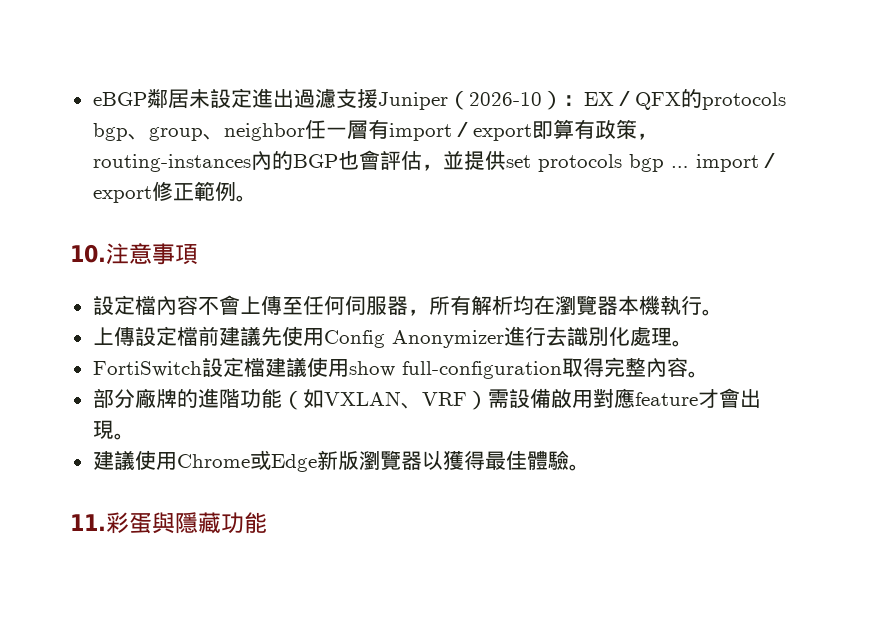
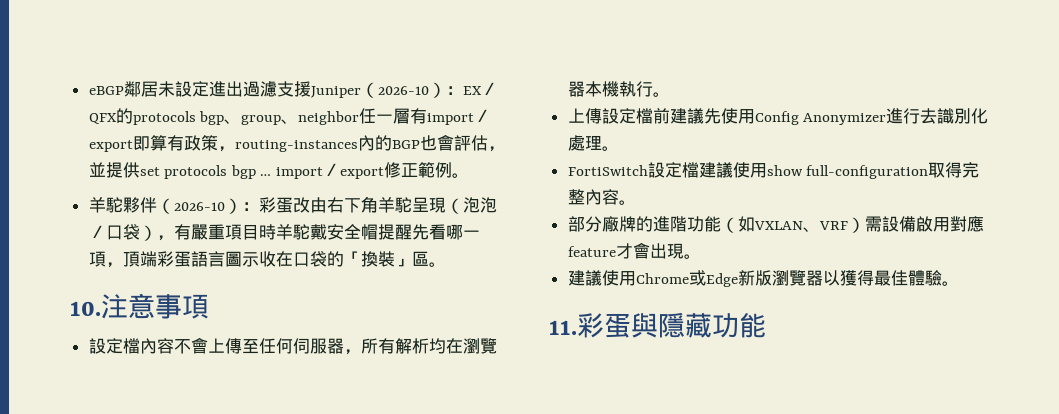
+ 羊駝夥伴（2026-10）：彩蛋改由右下角羊駝呈現（泡泡／口袋），有嚴重項目時羊駝戴安全帽提醒先看哪一項，頂端彩蛋語言圖示收在口袋的「換裝」區。

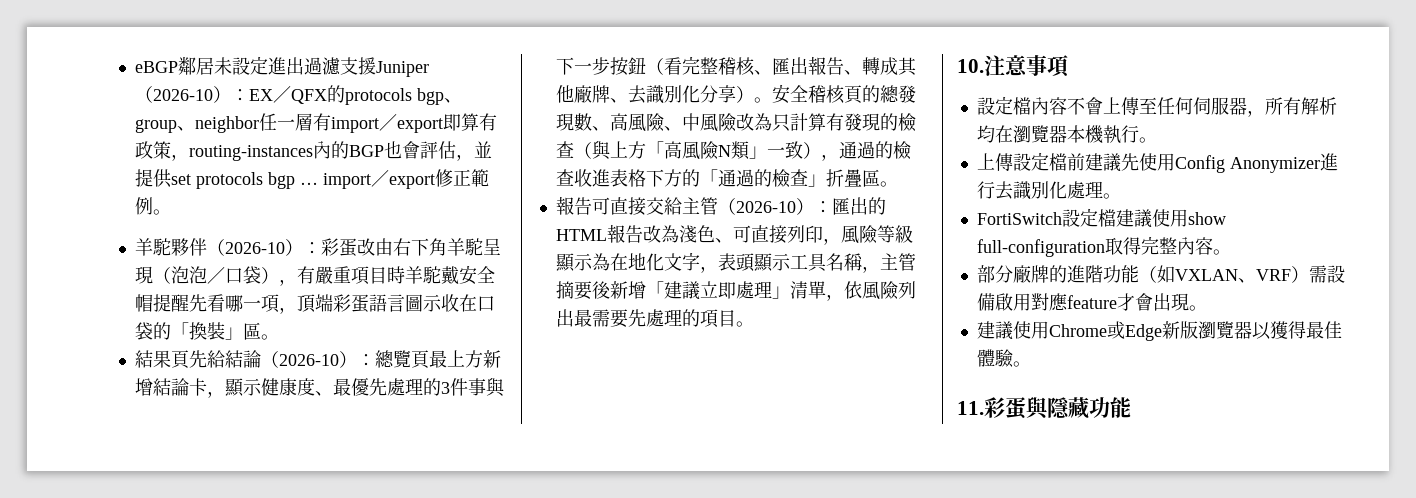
+ 結果頁先給結論（2026-10）：總覽頁最上方新增結論卡，顯示健康度、最優先處理的3件事與下一步按鈕（看完整稽核、匯出報告、轉成其他廠牌、去識別化分享）。安全稽核頁的總發現數、高風險、中風險改為只計算有發現的檢查（與上方「高風險N類」一致），通過的檢查收進表格下方的「通過的檢查」折疊區。
+ 報告可直接交給主管（2026-10）：匯出的HTML報告改為淺色、可直接列印，風險等級顯示為在地化文字，表頭顯示工具名稱，主管摘要後新增「建議立即處理」清單，依風險列出最需要先處理的項目。

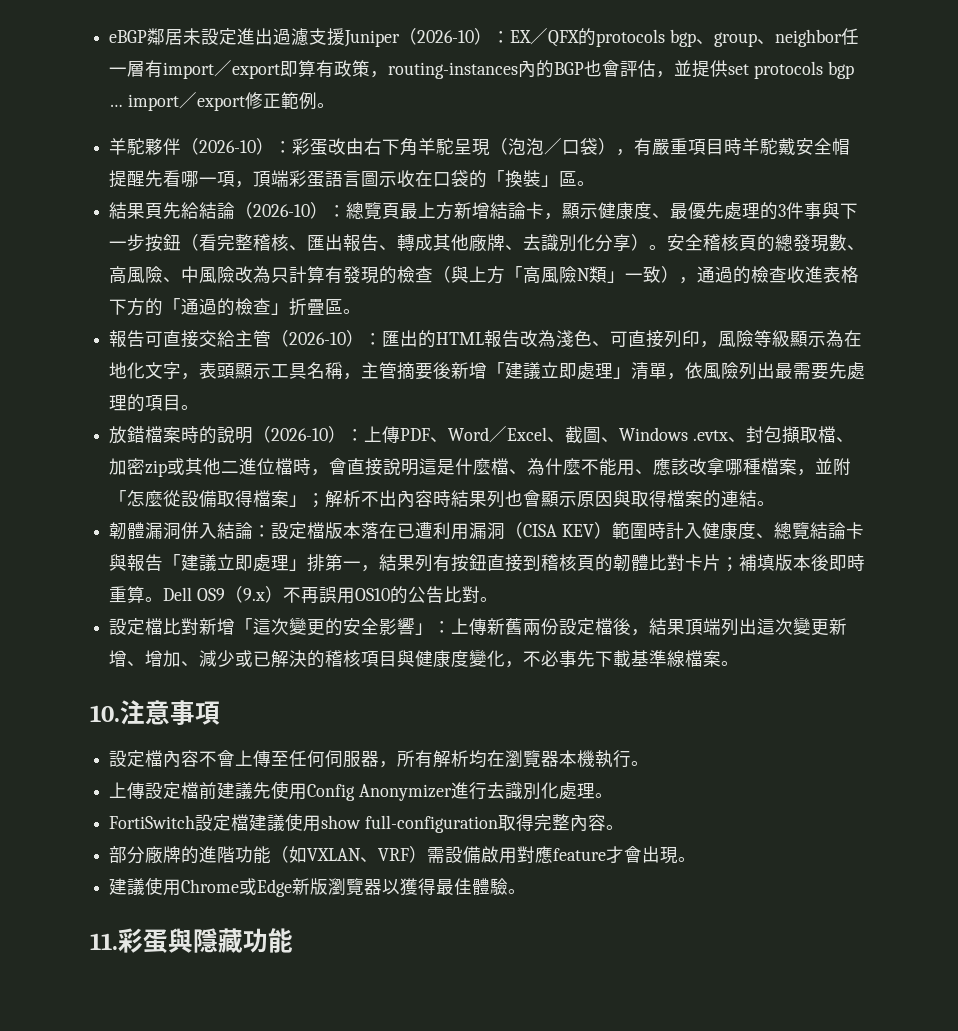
+ 放錯檔案時的說明（2026-10）：上傳PDF、Word／Excel、截圖、Windows .evtx、封包擷取檔、加密zip或其他二進位檔時，會直接說明這是什麼檔、為什麼不能用、應該改拿哪種檔案，並附「怎麼從設備取得檔案」；解析不出內容時結果列也會顯示原因與取得檔案的連結。
+ 韌體漏洞併入結論：設定檔版本落在已遭利用漏洞（CISA KEV）範圍時計入健康度、總覽結論卡與報告「建議立即處理」排第一，結果列有按鈕直接到稽核頁的韌體比對卡片；補填版本後即時重算。Dell OS9（9.x）不再誤用OS10的公告比對。
+ 設定檔比對新增「這次變更的安全影響」：上傳新舊兩份設定檔後，結果頂端列出這次變更新增、增加、減少或已解決的稽核項目與健康度變化，不必事先下載基準線檔案。

